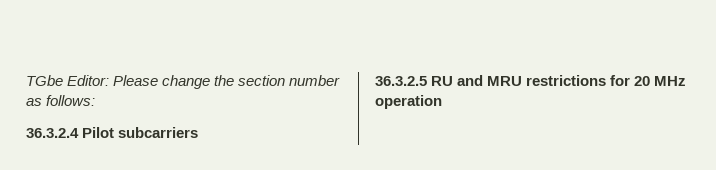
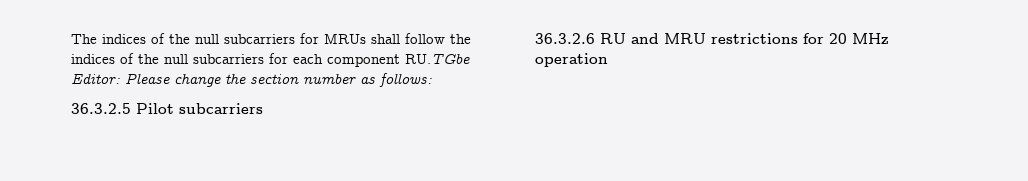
- TGbe Editor: Please change the section number as follows:
+ The indices of the null subcarriers for MRUs shall follow the indices of the null subcarriers for each component RU.TGbe Editor: Please change the section number as follows:
- 36.3.2.4 Pilot subcarriers
+ 36.3.2.5 Pilot subcarriers
- 36.3.2.5 RU and MRU restrictions for 20 MHz operation
+ 36.3.2.6 RU and MRU restrictions for 20 MHz operation

